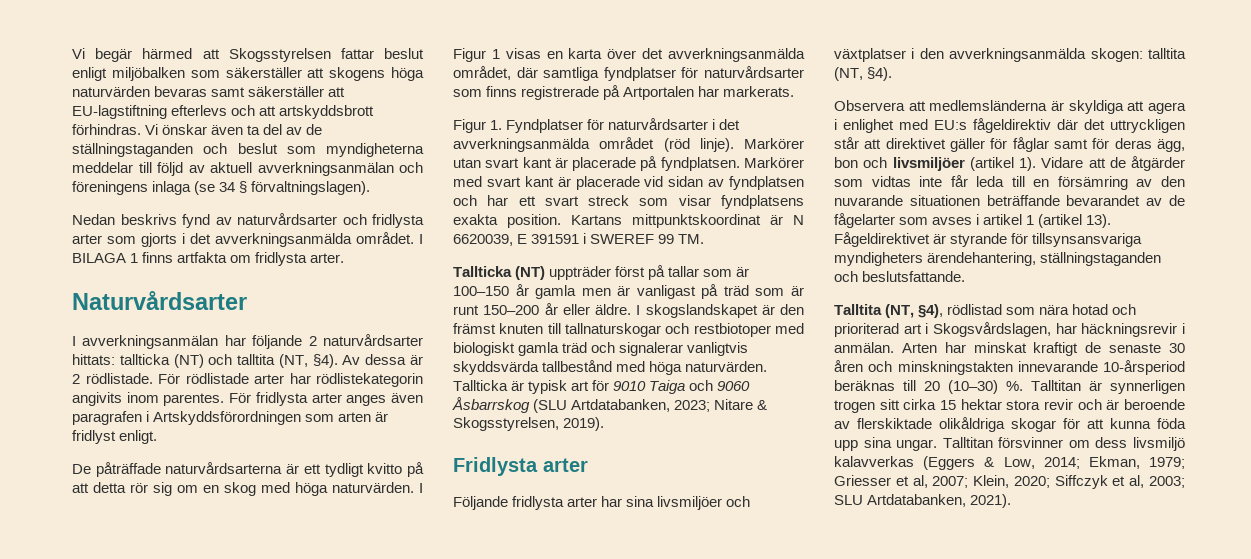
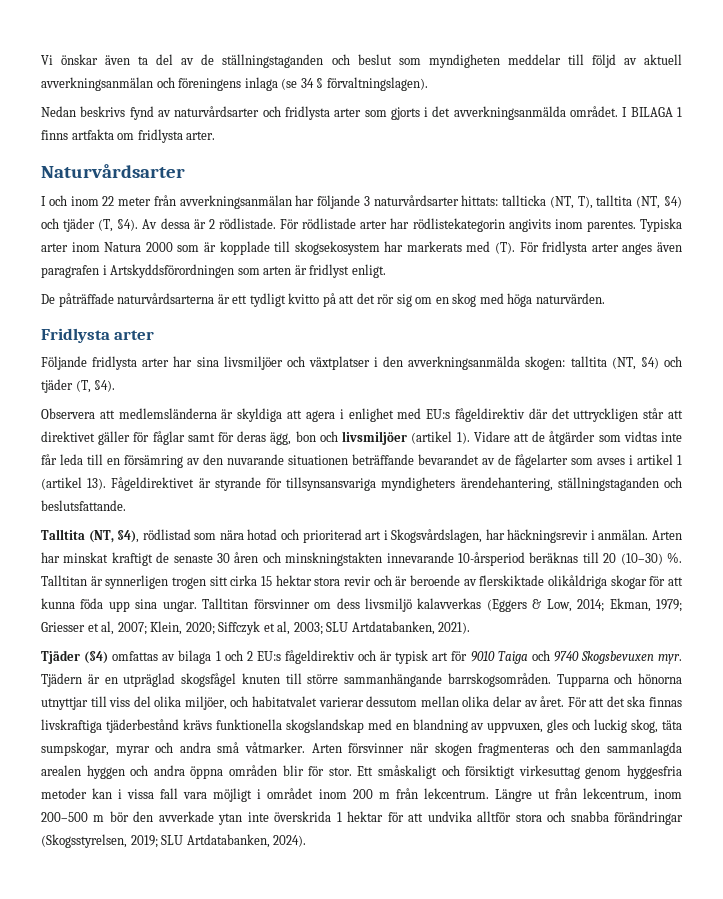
- Vi begär härmed att Skogsstyrelsen fattar beslut enligt miljöbalken som säkerställer att skogens höga naturvärden bevaras samt säkerställer att EU-lagstiftning efterlevs och att artskyddsbrott förhindras. Vi önskar även ta del av de ställningstaganden och beslut som myndigheterna meddelar till följd av aktuell avverkningsanmälan och föreningens inlaga (se 34 § förvaltningslagen).
+ Vi önskar även ta del av de ställningstaganden och beslut som myndigheten meddelar till följd av aktuell avverkningsanmälan och föreningens inlaga (se 34 § förvaltningslagen).
- I avverkningsanmälan har följande 2 naturvårdsarter hittats: tallticka (NT) och talltita (NT, §4).
+ I och inom 22 meter från avverkningsanmälan har följande 3 naturvårdsarter hittats: tallticka (NT, T), talltita (NT, §4) och tjäder (T, §4).
- För fridlysta arter anges även paragrafen i Artskyddsförordningen som arten är fridlyst enligt.
+ Typiska arter inom Natura 2000 som är kopplade till skogsekosystem har markerats med (T). För fridlysta arter anges även paragrafen i Artskyddsförordningen som arten är fridlyst enligt.
- De påträffade naturvårdsarterna är ett tydligt kvitto på att detta rör sig om en skog med höga naturvärden. I Figur 1 visas en karta över det avverkningsanmälda området, där samtliga fyndplatser för naturvårdsarter som finns registrerade på Artportalen har markerats.
- Figur 1. Fyndplatser för naturvårdsarter i det avverkningsanmälda området (röd linje). Markörer utan svart kant är placerade på fyndplatsen. Markörer med svart kant är placerade vid sidan av fyndplatsen och har ett svart streck som visar fyndplatsens exakta position. Kartans mittpunktskoordinat är N 6620039, E 391591 i SWEREF 99 TM.
- Tallticka (NT) uppträder först på tallar som är 100–150 år gamla men är vanligast på träd som är runt 150–200 år eller äldre. I skogslandskapet är den främst knuten till tallnaturskogar och restbiotoper med biologiskt gamla träd och signalerar vanligtvis skyddsvärda tallbestånd med höga naturvärden. Tallticka är typisk art för 9010 Taiga och 9060 Åsbarrskog (SLU Artdatabanken, 2023; Nitare & Skogsstyrelsen, 2019).
+ De påträffade naturvårdsarterna är ett tydligt kvitto på att det rör sig om en skog med höga naturvärden.
- Följande fridlysta arter har sina livsmiljöer och växtplatser i den avverkningsanmälda skogen: talltita (NT, §4).
+ Följande fridlysta arter har sina livsmiljöer och växtplatser i den avverkningsanmälda skogen: talltita (NT, §4) och tjäder (T, §4).
+ Tjäder (§4) omfattas av bilaga 1 och 2 EU:s fågeldirektiv och är typisk art för 9010 Taiga och 9740 Skogsbevuxen myr. Tjädern är en utpräglad skogsfågel knuten till större sammanhängande barrskogsområden. Tupparna och hönorna utnyttjar till viss del olika miljöer, och habitatvalet varierar dessutom mellan olika delar av året. För att det ska finnas livskraftiga tjäderbestånd krävs funktionella skogslandskap med en blandning av uppvuxen, gles och luckig skog, täta sumpskogar, myrar och andra små våtmarker. Arten försvinner när skogen fragmenteras och den sammanlagda arealen hyggen och andra öppna områden blir för stor. Ett småskaligt och försiktigt virkesuttag genom hyggesfria metoder kan i vissa fall vara möjligt i området inom 200 m från lekcentrum. Längre ut från lekcentrum, inom 200–500 m bör den avverkade ytan inte överskrida 1 hektar för att undvika alltför stora och snabba förändringar (Skogsstyrelsen, 2019; SLU Artdatabanken, 2024).

